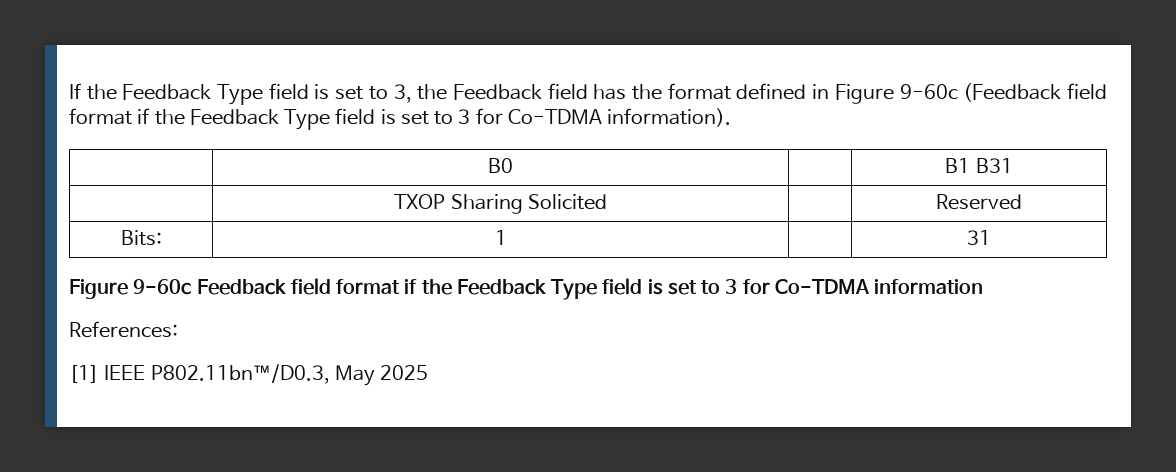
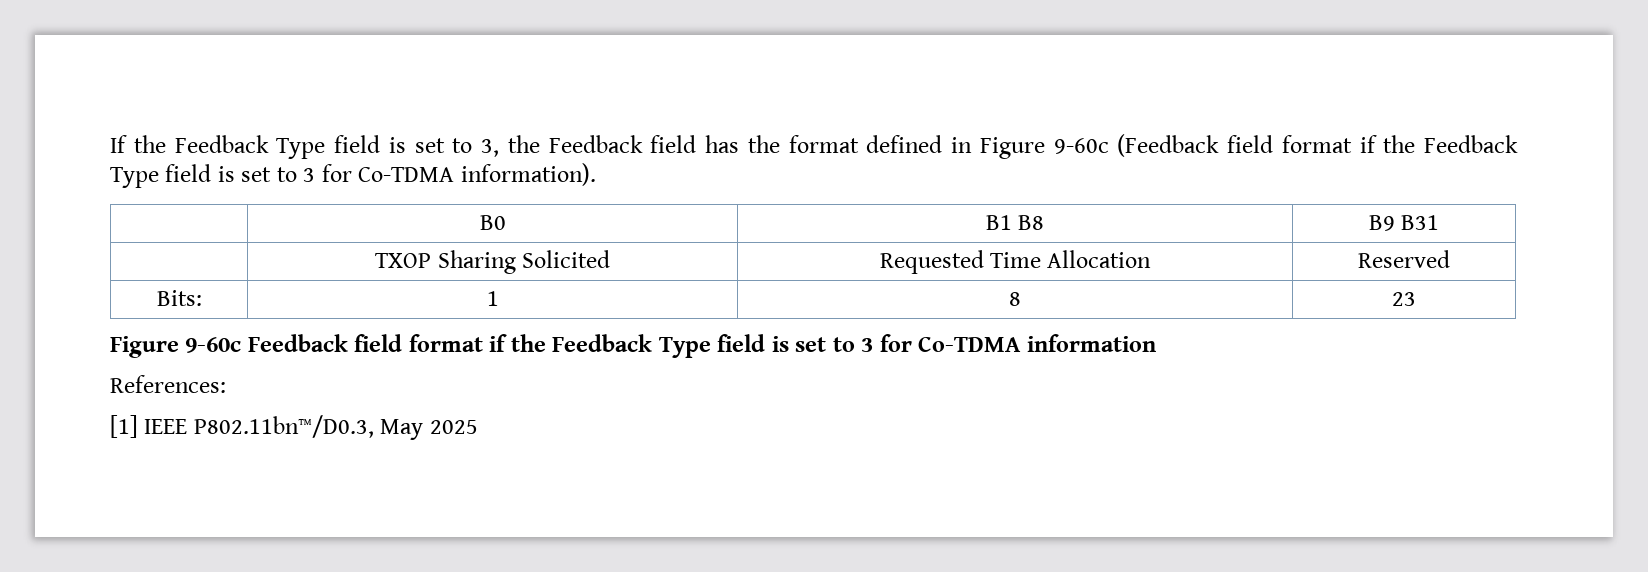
- | B0 | | B1 B31
+ | B0 | B1 B8 | B9 B31
- | TXOP Sharing Solicited | | Reserved
+ | TXOP Sharing Solicited | Requested Time Allocation | Reserved
- Bits: | 1 | | 31
+ Bits: | 1 | 8 | 23

